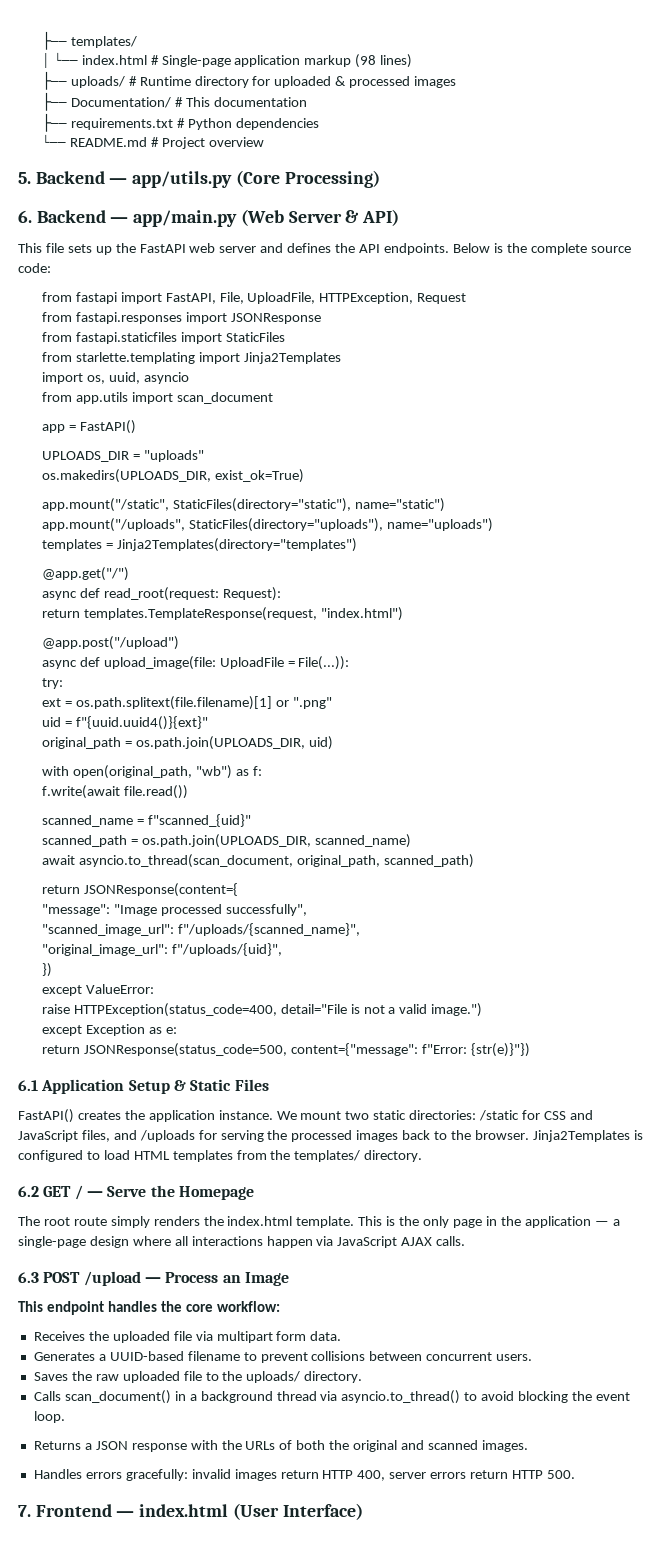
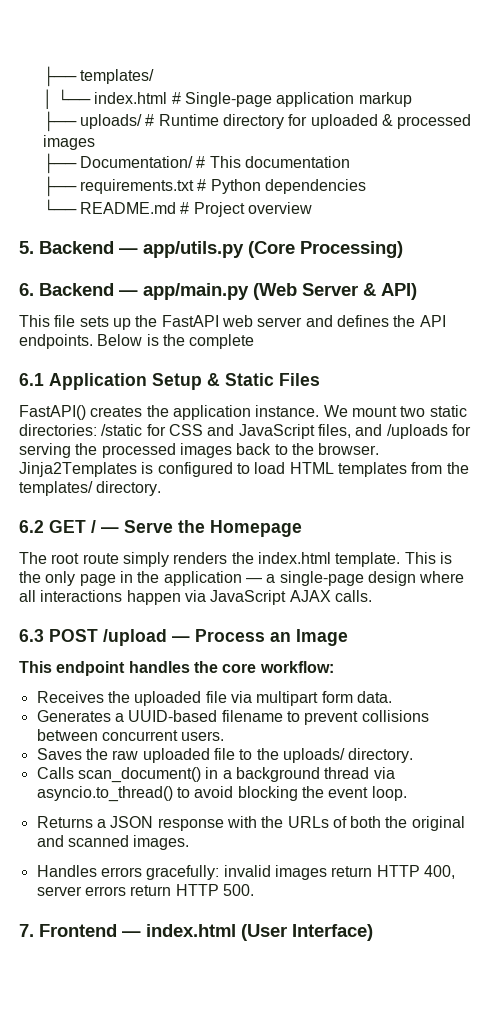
- │ └── index.html # Single-page application markup (98 lines)
+ │ └── index.html # Single-page application markup
- Below is the complete source code:
- from fastapi import FastAPI, File, UploadFile, HTTPException, Request
- from fastapi.responses import JSONResponse
- from fastapi.staticfiles import StaticFiles
- from starlette.templating import Jinja2Templates
- import os, uuid, asyncio
- from app.utils import scan_document
- app = FastAPI()
- UPLOADS_DIR = "uploads"
- os.makedirs(UPLOADS_DIR, exist_ok=True)
- app.mount("/static", StaticFiles(directory="static"), name="static")
- app.mount("/uploads", StaticFiles(directory="uploads"), name="uploads")
- templates = Jinja2Templates(directory="templates")
- @app.get("/")
- async def read_root(request: Request):
- return templates.TemplateResponse(request, "index.html")
- @app.post("/upload")
- async def upload_image(file: UploadFile = File(...)):
- try:
- ext = os.path.splitext(file.filename)[1] or ".png"
- uid = f"{uuid.uuid4()}{ext}"
- original_path = os.path.join(UPLOADS_DIR, uid)
- with open(original_path, "wb") as f:
- f.write(await file.read())
- scanned_name = f"scanned_{uid}"
- scanned_path = os.path.join(UPLOADS_DIR, scanned_name)
- await asyncio.to_thread(scan_document, original_path, scanned_path)
- return JSONResponse(content={
- "message": "Image processed successfully",
- "scanned_image_url": f"/uploads/{scanned_name}",
- "original_image_url": f"/uploads/{uid}",
- })
- except ValueError:
- raise HTTPException(status_code=400, detail="File is not a valid image.")
- except Exception as e:
- return JSONResponse(status_code=500, content={"message": f"Error: {str(e)}"})
+ Below is the complete

